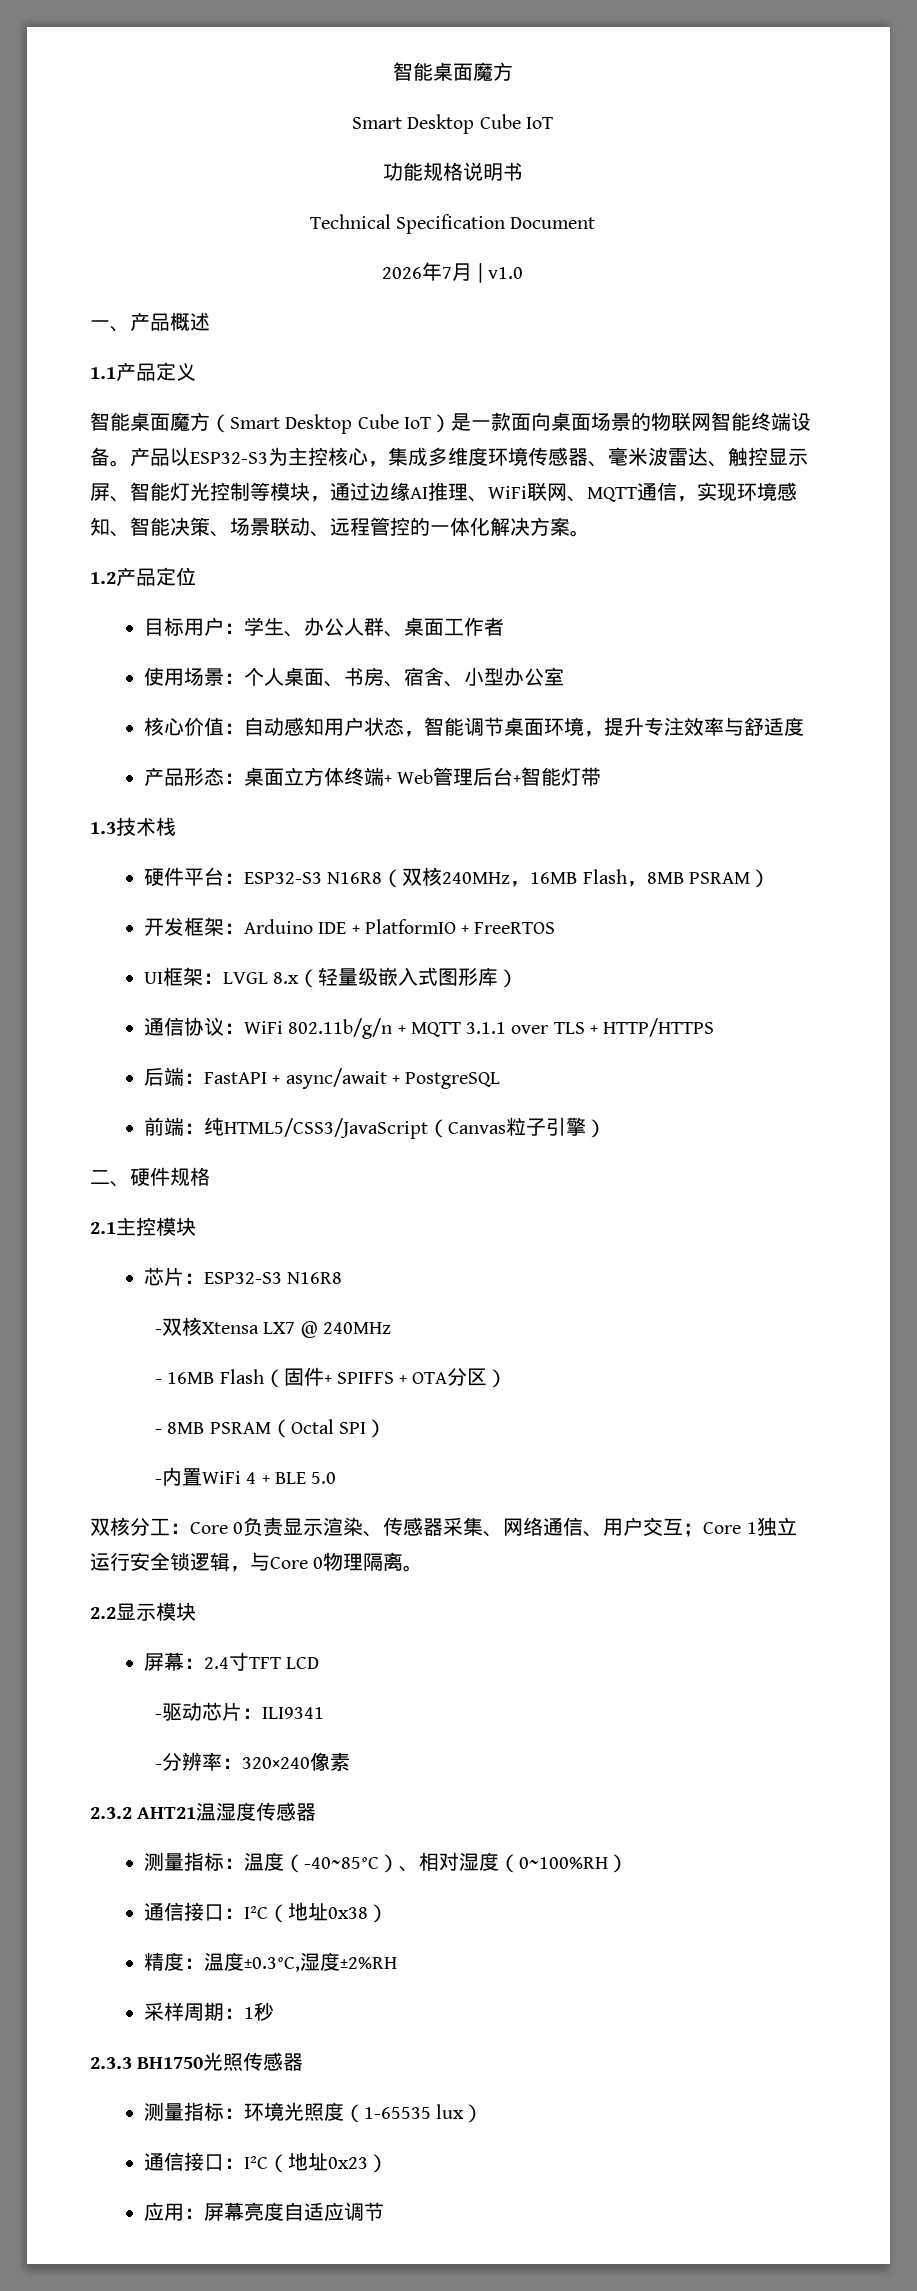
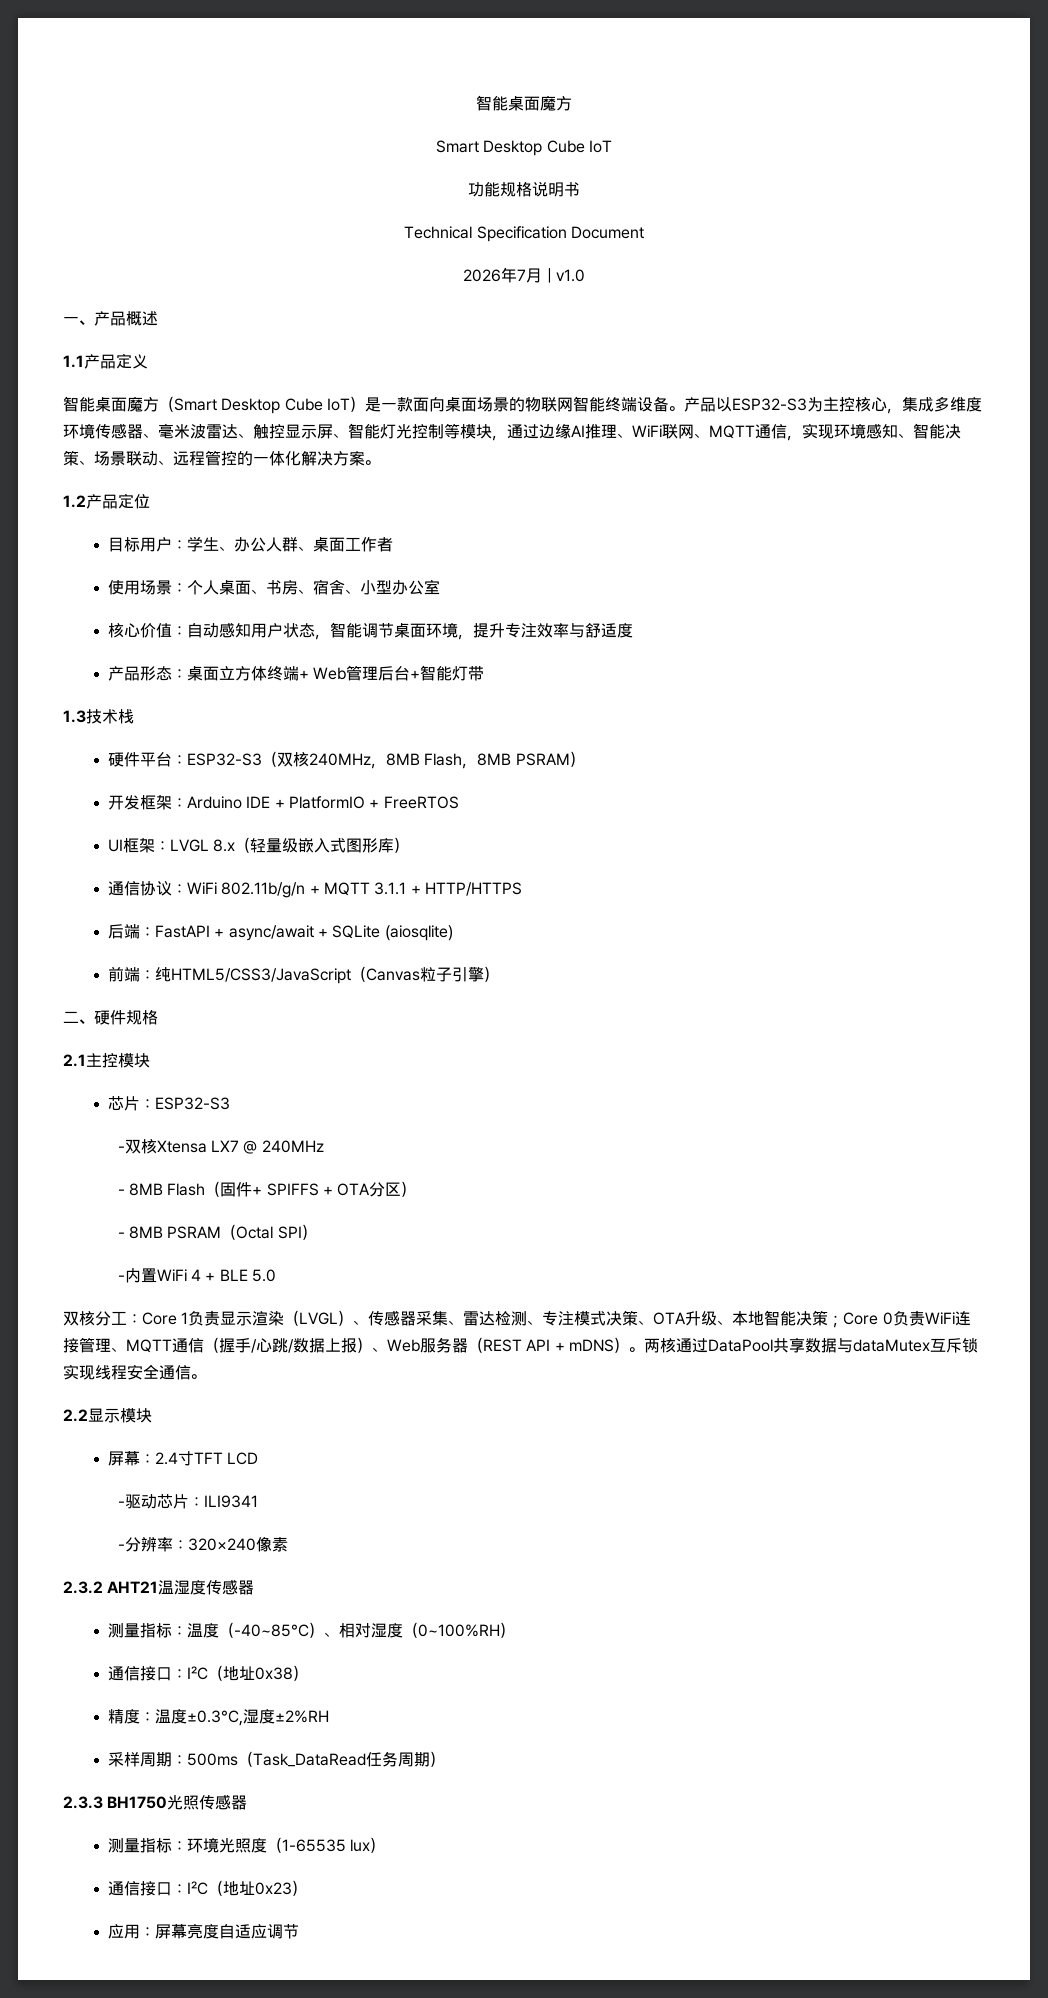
- 硬件平台：ESP32-S3 N16R8（双核240MHz，16MB Flash，8MB PSRAM）
+ 硬件平台：ESP32-S3（双核240MHz，8MB Flash，8MB PSRAM）
- 通信协议：WiFi 802.11b/g/n + MQTT 3.1.1 over TLS + HTTP/HTTPS
+ 通信协议：WiFi 802.11b/g/n + MQTT 3.1.1 + HTTP/HTTPS
- 后端：FastAPI + async/await + PostgreSQL
+ 后端：FastAPI + async/await + SQLite (aiosqlite)
- 芯片：ESP32-S3 N16R8
+ 芯片：ESP32-S3
- - 16MB Flash（固件+ SPIFFS + OTA分区）
+ - 8MB Flash（固件+ SPIFFS + OTA分区）
- 双核分工：Core 0负责显示渲染、传感器采集、网络通信、用户交互；Core 1独立运行安全锁逻辑，与Core 0物理隔离。
+ 双核分工：Core 1负责显示渲染（LVGL）、传感器采集、雷达检测、专注模式决策、OTA升级、本地智能决策；Core 0负责WiFi连接管理、MQTT通信（握手/心跳/数据上报）、Web服务器（REST API + mDNS）。两核通过DataPool共享数据与dataMutex互斥锁实现线程安全通信。
- 采样周期：1秒
+ 采样周期：500ms（Task_DataRead任务周期）

